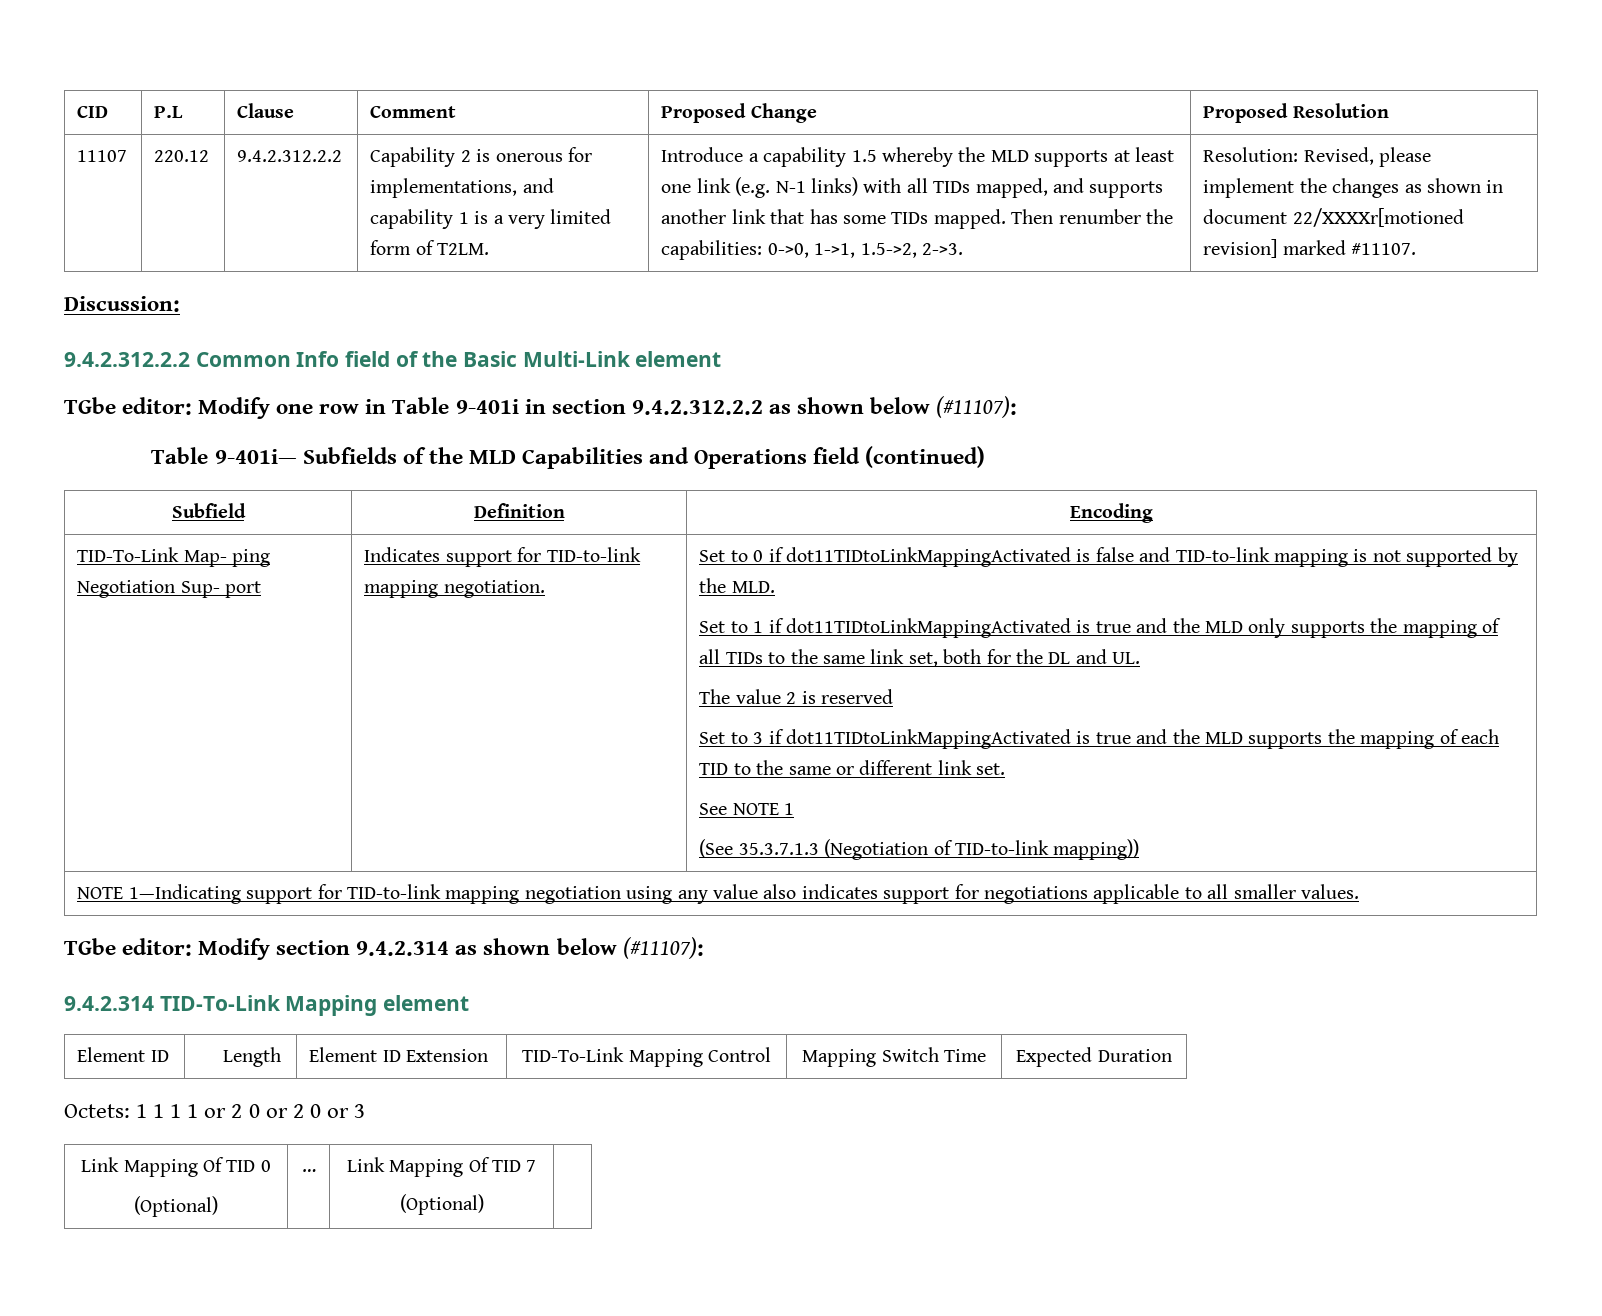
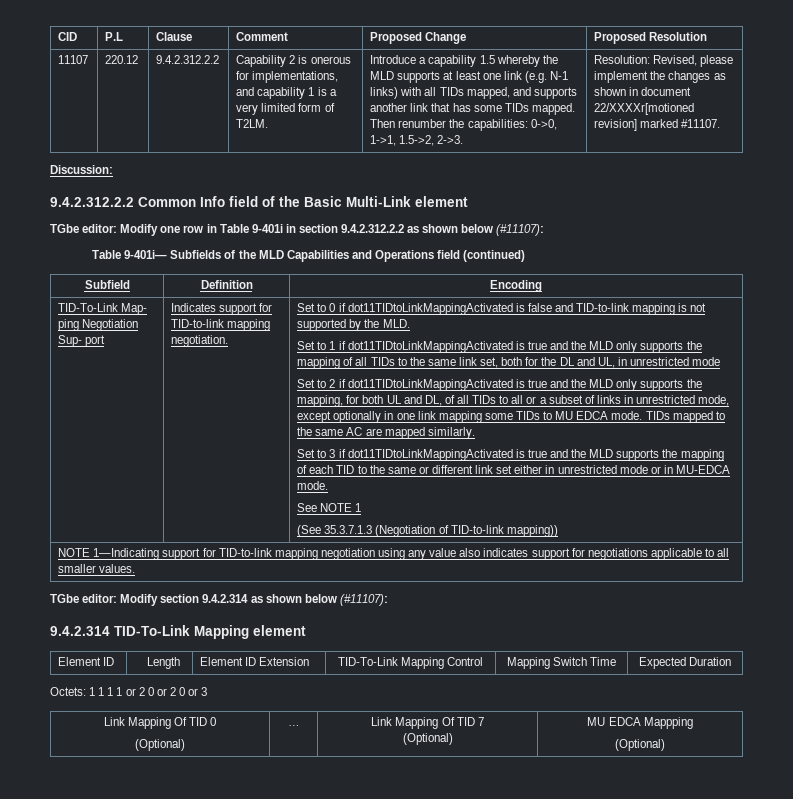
- Set to 1 if dot11TIDtoLinkMappingActivated is true and the MLD only supports the mapping of all TIDs to the same link set, both for the DL and UL.
- The value 2 is reserved
+ Set to 1 if dot11TIDtoLinkMappingActivated is true and the MLD only supports the mapping of all TIDs to the same link set, both for the DL and UL, in unrestricted mode
+ Set to 2 if dot11TIDtoLinkMappingActivated is true and the MLD only supports the mapping, for both UL and DL, of all TIDs to all or a subset of links in unrestricted mode, except optionally in one link mapping some TIDs to MU EDCA mode. TIDs mapped to the same AC are mapped similarly.
- Set to 3 if dot11TIDtoLinkMappingActivated is true and the MLD supports the mapping of each TID to the same or different link set.
+ Set to 3 if dot11TIDtoLinkMappingActivated is true and the MLD supports the mapping of each TID to the same or different link set either in unrestricted mode or in MU-EDCA mode.
  Link Mapping Of TID 0
  (Optional) | … | Link Mapping Of TID 7
- (Optional) |
+ (Optional) | MU EDCA Mappping
+ (Optional)

